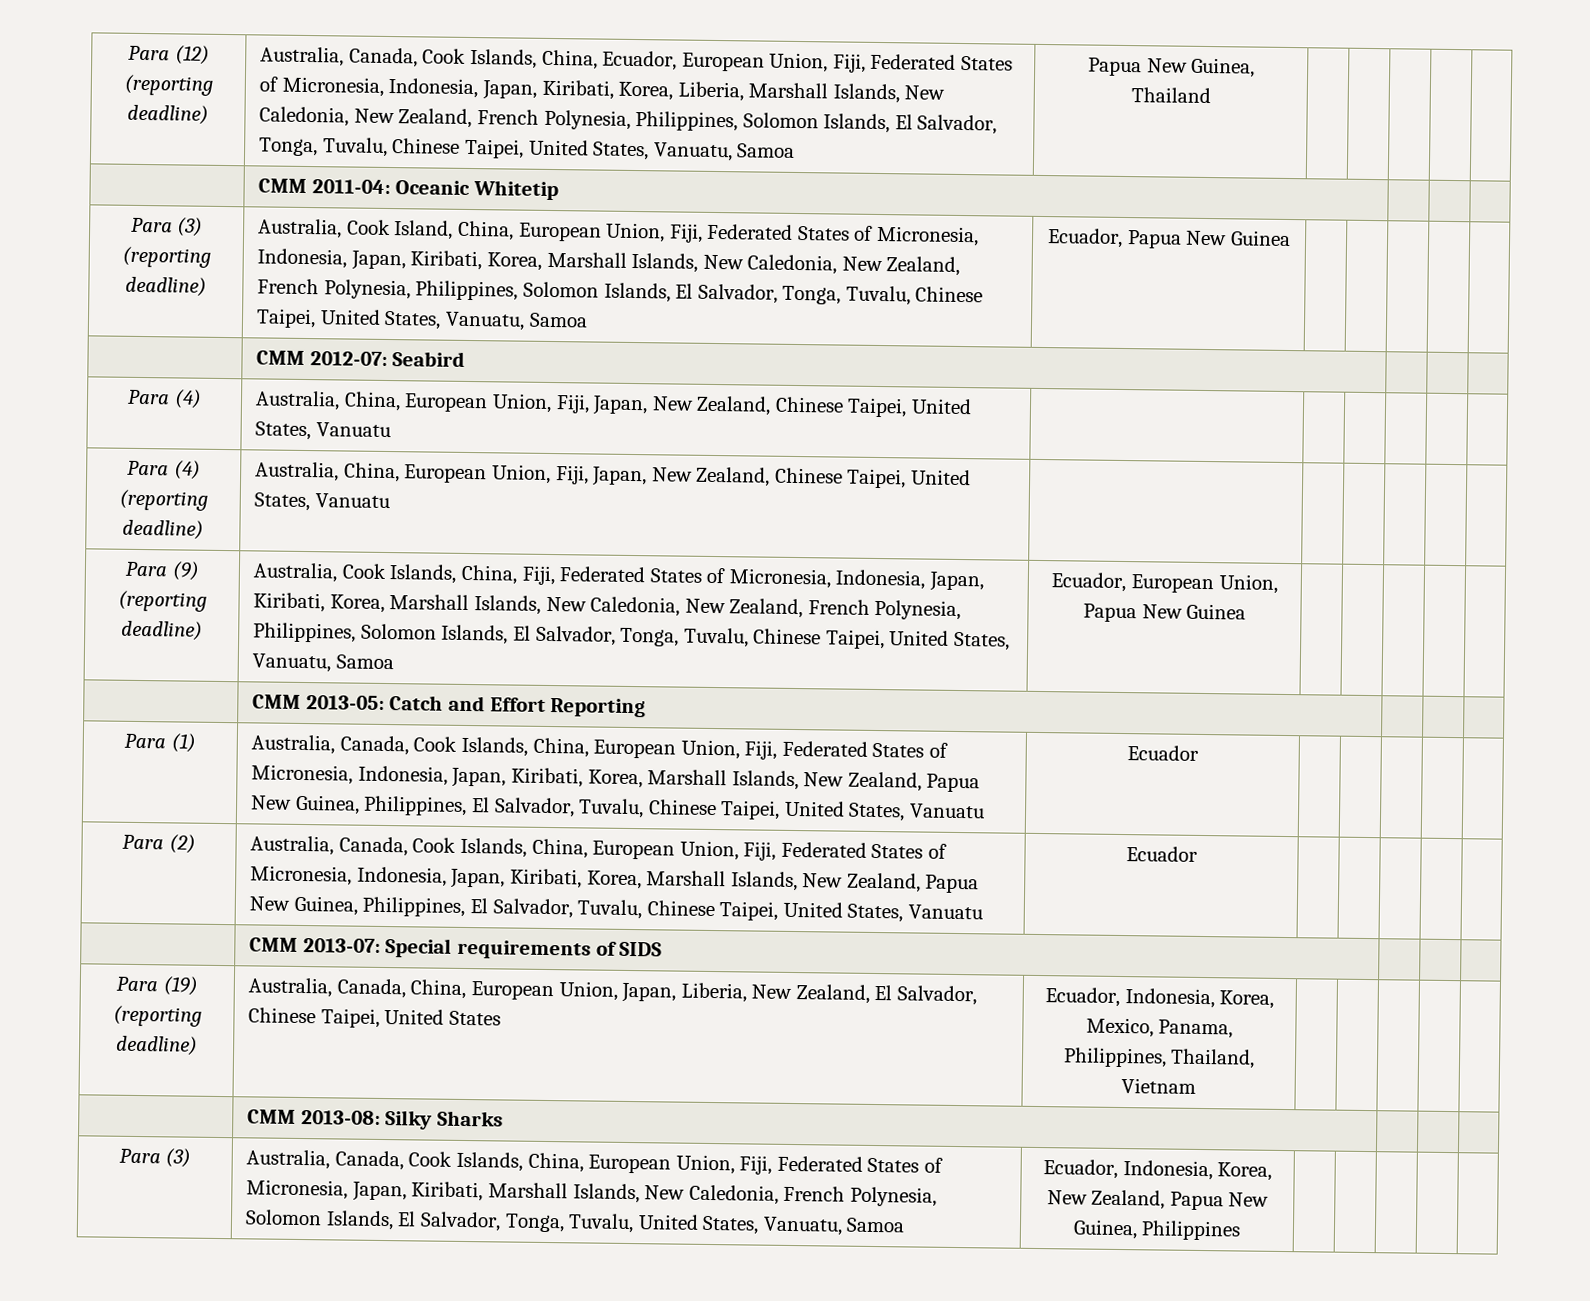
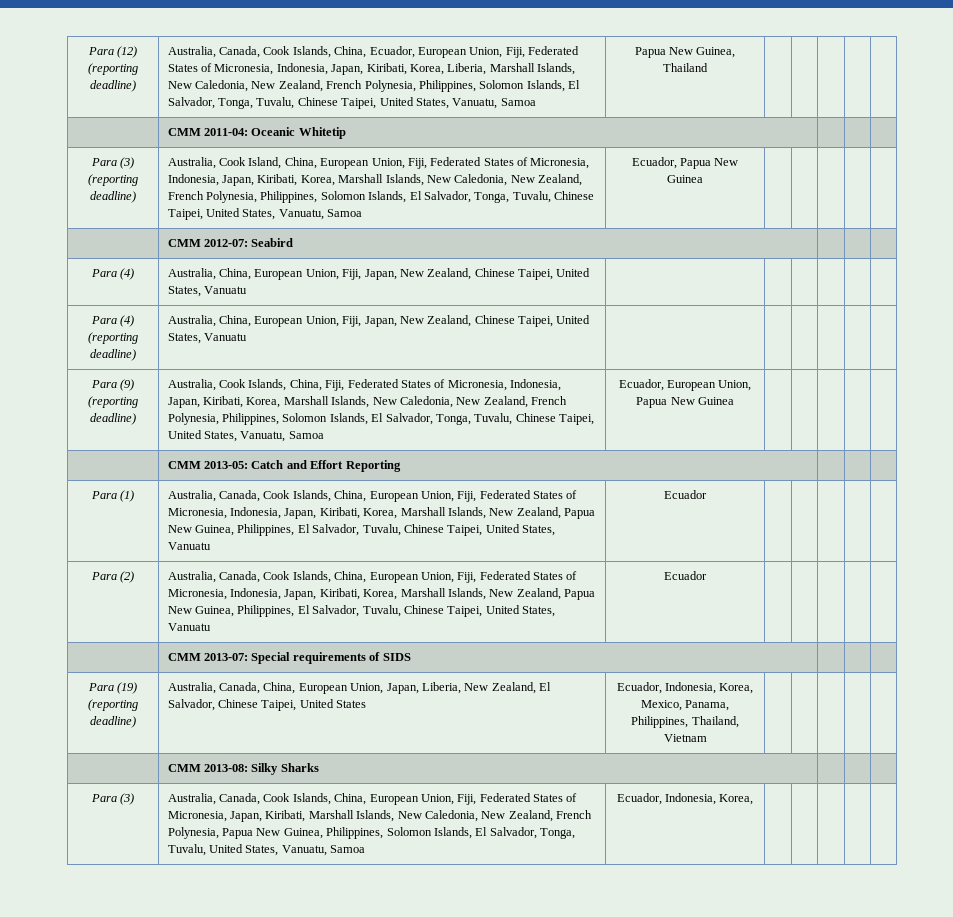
- Australia, Canada, Cook Islands, China, European Union, Fiji, Federated States of Micronesia, Japan, Kiribati, Marshall Islands, New Caledonia, French Polynesia, Solomon Islands, El Salvador, Tonga, Tuvalu, United States, Vanuatu, Samoa | Ecuador, Indonesia, Korea, New Zealand, Papua New Guinea, Philippines
+ Australia, Canada, Cook Islands, China, European Union, Fiji, Federated States of Micronesia, Japan, Kiribati, Marshall Islands, New Caledonia, New Zealand, French Polynesia, Papua New Guinea, Philippines, Solomon Islands, El Salvador, Tonga, Tuvalu, United States, Vanuatu, Samoa | Ecuador, Indonesia, Korea,

